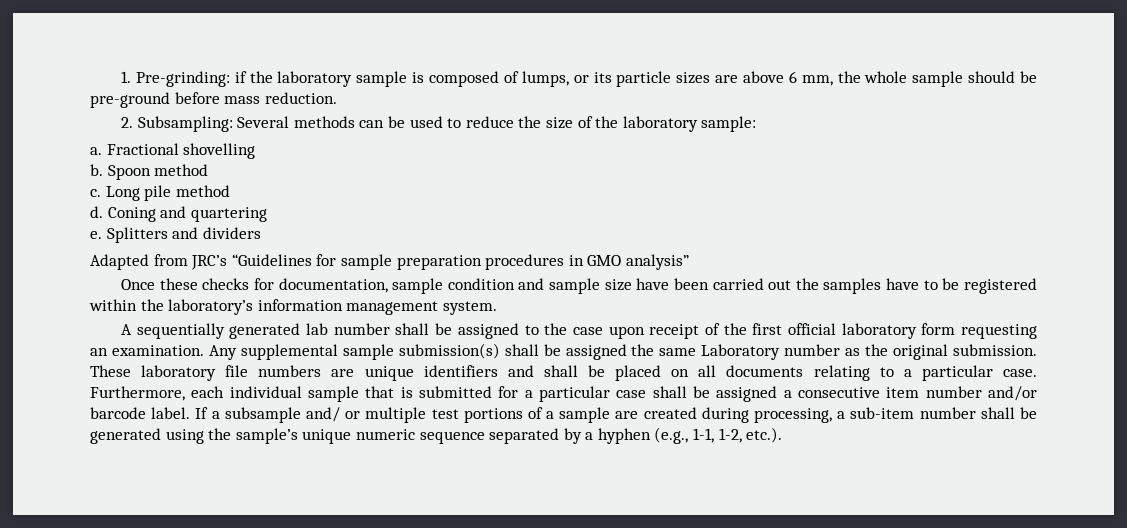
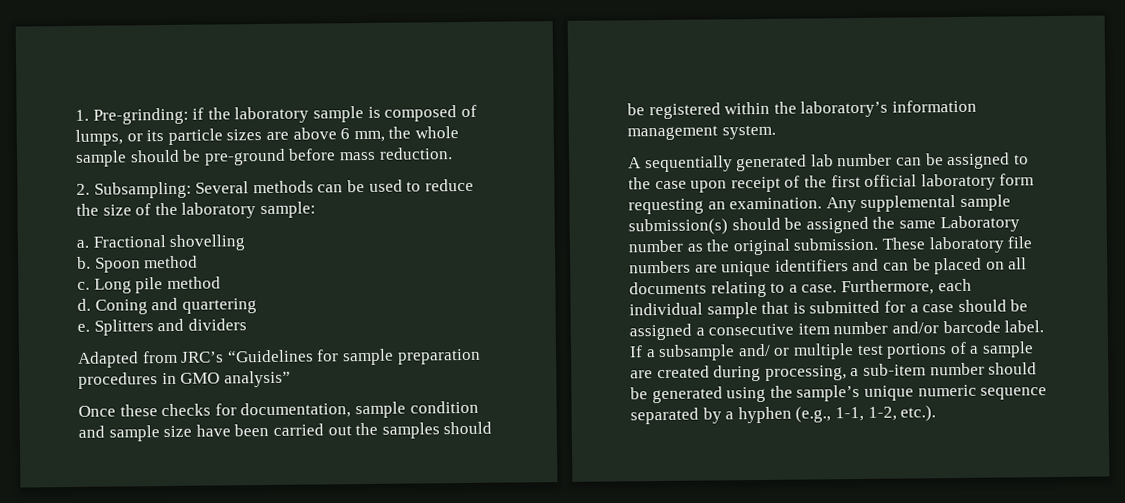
- Once these checks for documentation, sample condition and sample size have been carried out the samples have to be registered within the laboratory’s information management system.
+ Once these checks for documentation, sample condition and sample size have been carried out the samples should be registered within the laboratory’s information management system.
- A sequentially generated lab number shall be assigned to the case upon receipt of the first official laboratory form requesting an examination.
+ A sequentially generated lab number can be assigned to the case upon receipt of the first official laboratory form requesting an examination.
- Any supplemental sample submission(s) shall be assigned the same Laboratory number as the original submission.
+ Any supplemental sample submission(s) should be assigned the same Laboratory number as the original submission.
- These laboratory file numbers are unique identifiers and shall be placed on all documents relating to a particular case.
+ These laboratory file numbers are unique identifiers and can be placed on all documents relating to a case.
- Furthermore, each individual sample that is submitted for a particular case shall be assigned a consecutive item number and/or barcode label.
+ Furthermore, each individual sample that is submitted for a case should be assigned a consecutive item number and/or barcode label.
- If a subsample and/ or multiple test portions of a sample are created during processing, a sub-item number shall be generated using the sample’s unique numeric sequence separated by a hyphen (e.g., 1-1, 1-2, etc.).
+ If a subsample and/ or multiple test portions of a sample are created during processing, a sub-item number should be generated using the sample’s unique numeric sequence separated by a hyphen (e.g., 1-1, 1-2, etc.).

